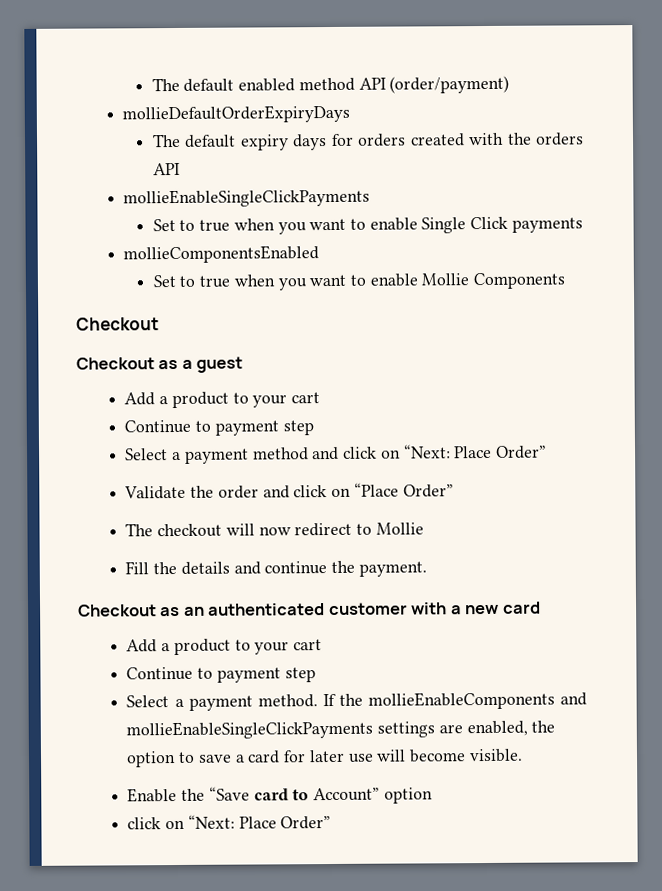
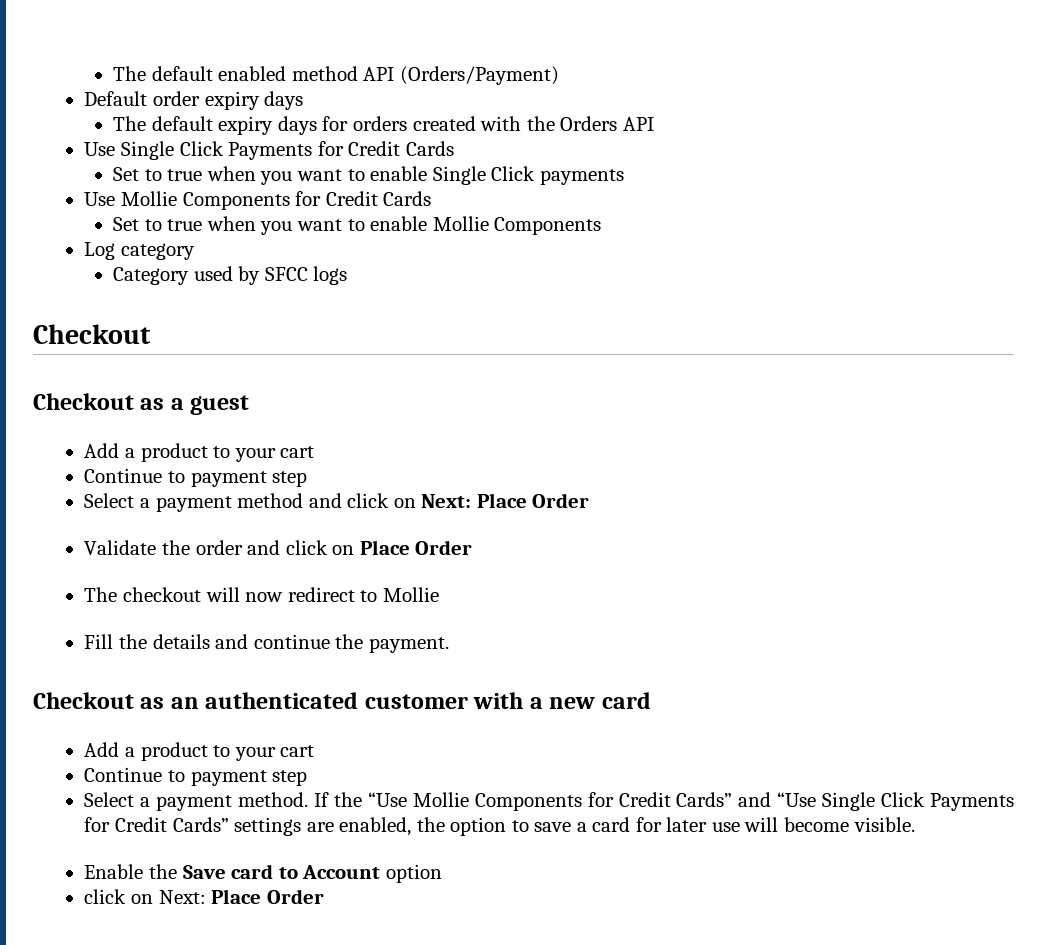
- The default enabled method API (order/payment)
- mollieDefaultOrderExpiryDays
+ The default enabled method API (Orders/Payment)
+ Default order expiry days
- The default expiry days for orders created with the orders API
- mollieEnableSingleClickPayments
+ The default expiry days for orders created with the Orders API
+ Use Single Click Payments for Credit Cards
- mollieComponentsEnabled
+ Use Mollie Components for Credit Cards
+ Log category
+ Category used by SFCC logs
- Select a payment method and click on “Next: Place Order”
+ Select a payment method and click on Next: Place Order
- Validate the order and click on “Place Order”
+ Validate the order and click on Place Order
- If the mollieEnableComponents and mollieEnableSingleClickPayments settings are enabled, the option to save a card for later use will become visible.
+ If the “Use Mollie Components for Credit Cards” and “Use Single Click Payments for Credit Cards” settings are enabled, the option to save a card for later use will become visible.
- Enable the “Save card to Account” option
- click on “Next: Place Order”
+ Enable the Save card to Account option
+ click on Next: Place Order

